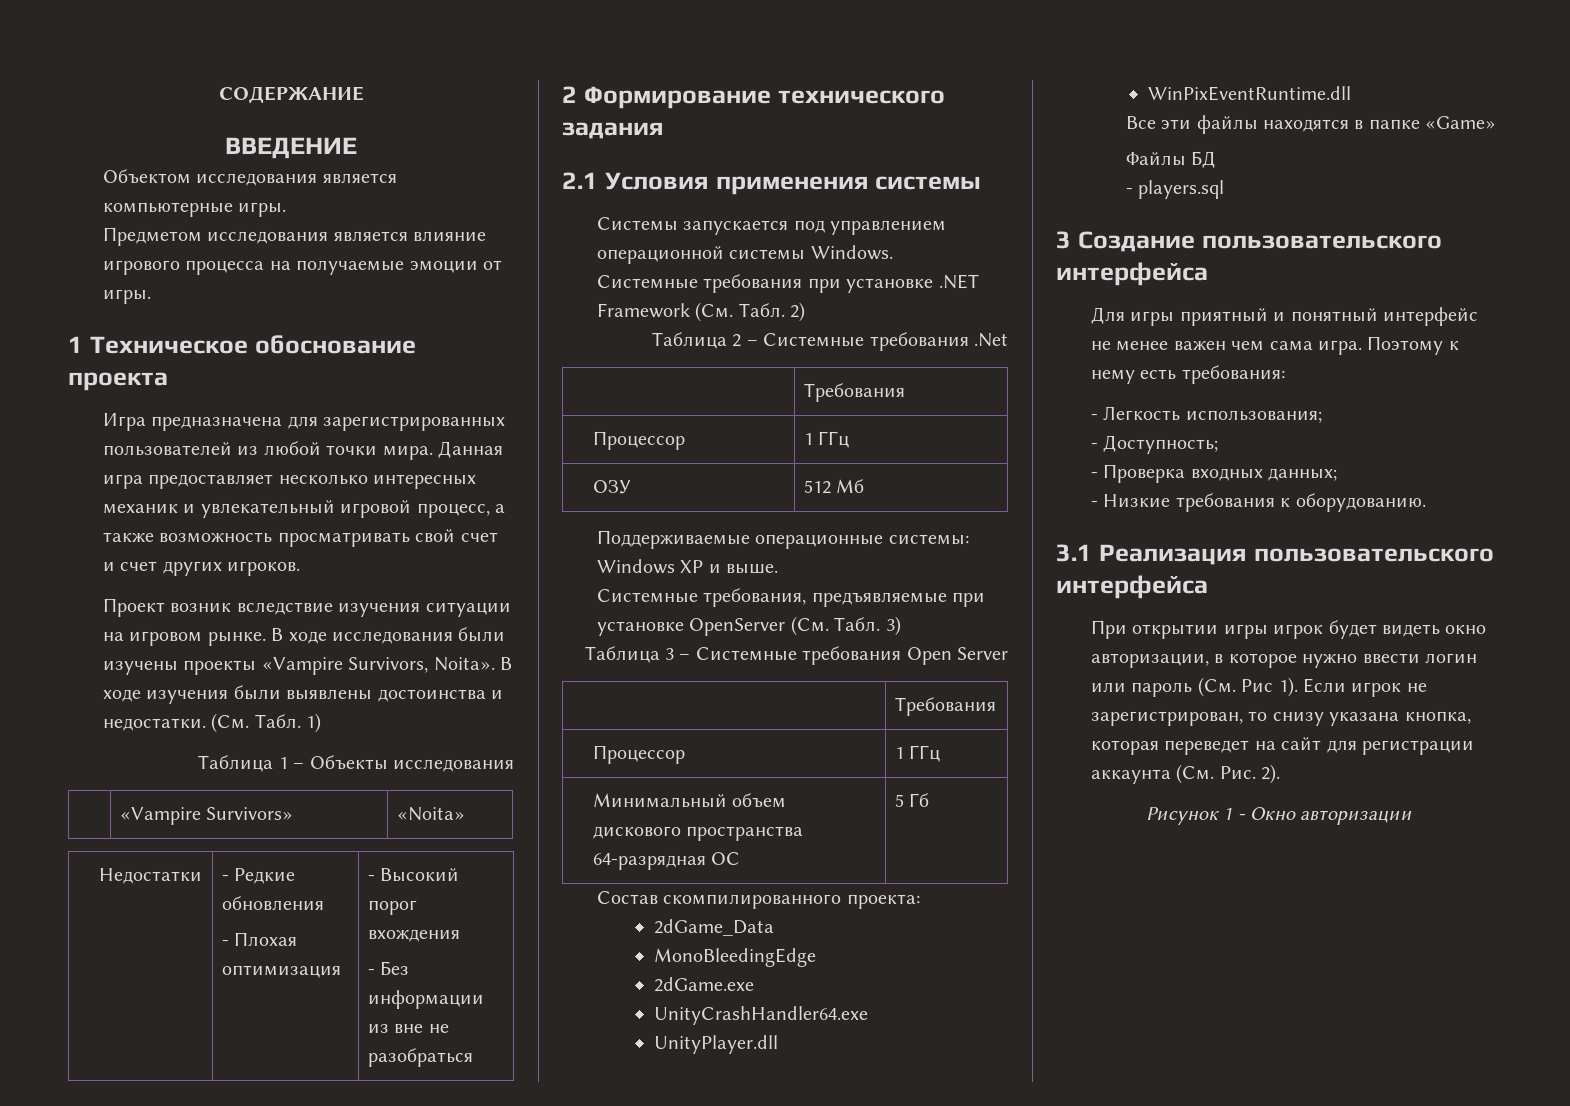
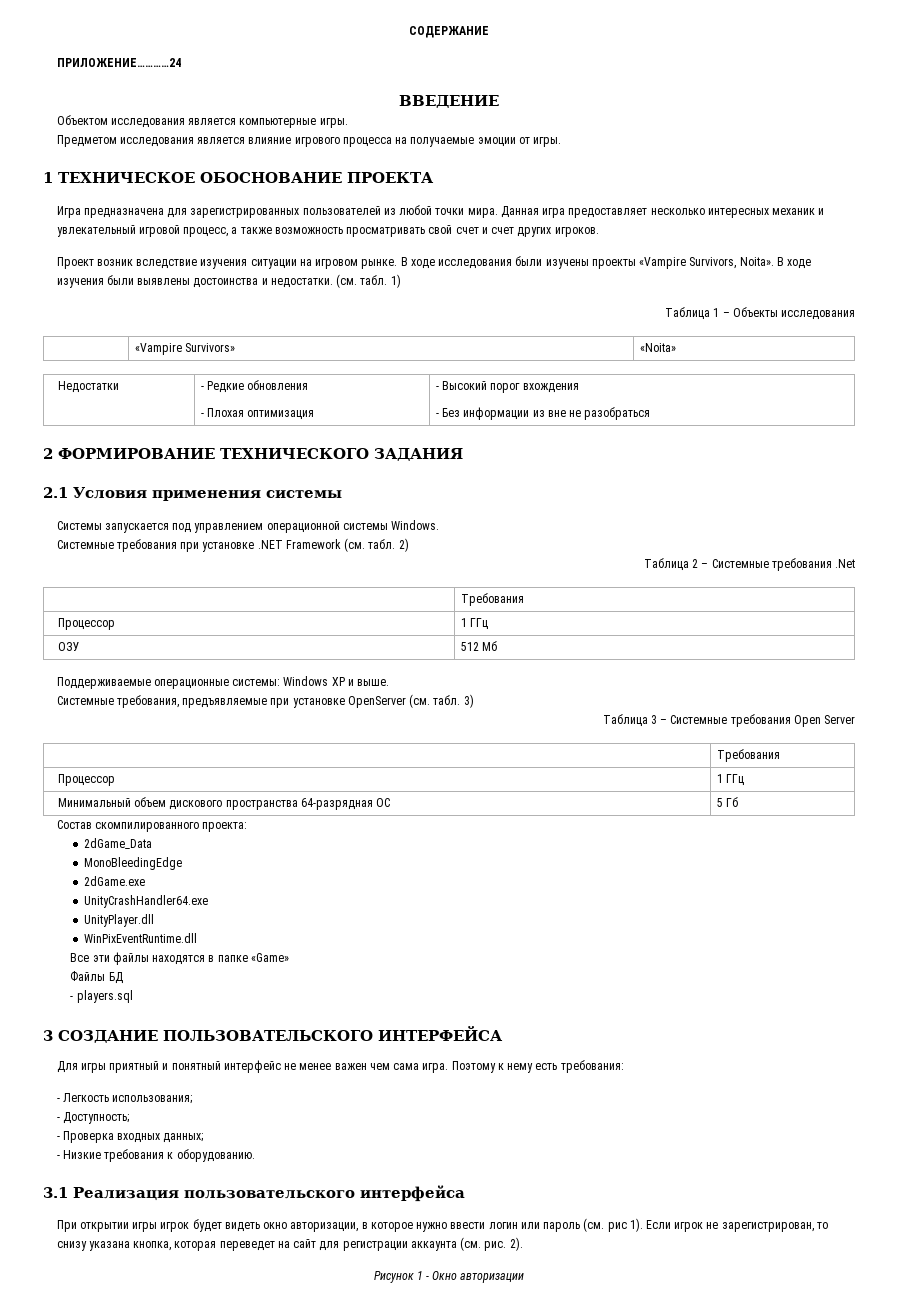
+ ПРИЛОЖЕНИЕ…………24
- 1 Техническое обоснование проекта
+ 1 ТЕХНИЧЕСКОЕ ОБОСНОВАНИЕ ПРОЕКТА
- В ходе изучения были выявлены достоинства и недостатки. (См. Табл.
+ В ходе изучения были выявлены достоинства и недостатки. (см. табл.
- 2 Формирование технического задания
+ 2 ФОРМИРОВАНИЕ ТЕХНИЧЕСКОГО ЗАДАНИЯ
- Системные требования при установке .NET Framework (См. Табл.
+ Системные требования при установке .NET Framework (см. табл.
- Системные требования, предъявляемые при установке OpenServer (См. Табл.
+ Системные требования, предъявляемые при установке OpenServer (см. табл.
- 3 Создание пользовательского интерфейса
+ 3 СОЗДАНИЕ ПОЛЬЗОВАТЕЛЬСКОГО ИНТЕРФЕЙСА
- При открытии игры игрок будет видеть окно авторизации, в которое нужно ввести логин или пароль (См. Рис 1).
+ При открытии игры игрок будет видеть окно авторизации, в которое нужно ввести логин или пароль (см. рис 1).
- Если игрок не зарегистрирован, то снизу указана кнопка, которая переведет на сайт для регистрации аккаунта (См. Рис. 2).
+ Если игрок не зарегистрирован, то снизу указана кнопка, которая переведет на сайт для регистрации аккаунта (см. рис. 2).

